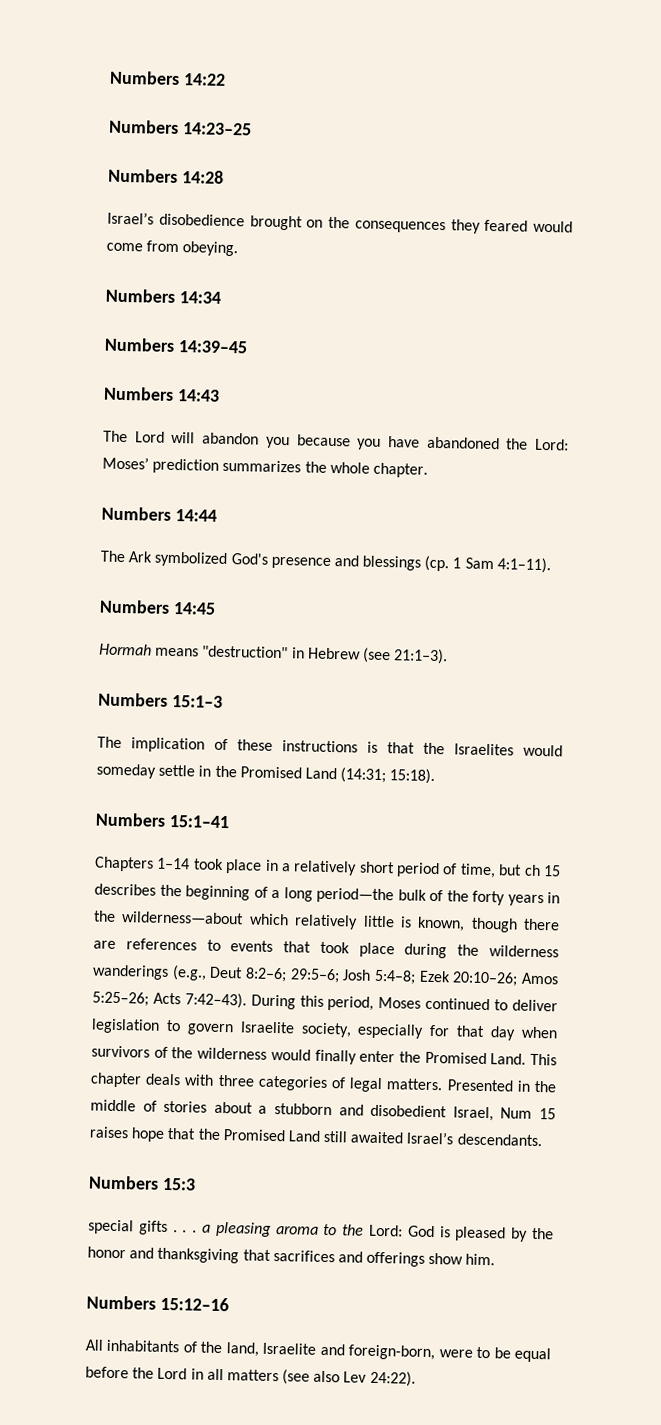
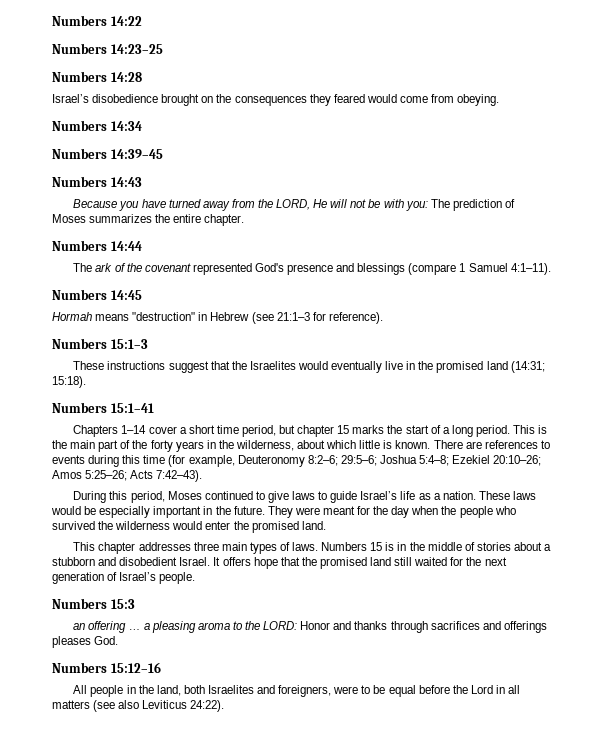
- The Lord will abandon you because you have abandoned the Lord: Moses’ prediction summarizes the whole chapter.
+ Because you have turned away from the LORD, He will not be with you: The prediction of Moses summarizes the entire chapter.
- The Ark symbolized God's presence and blessings (cp. 1 Sam 4:1–11).
+ The ark of the covenant represented God's presence and blessings (compare 1 Samuel 4:1–11).
- Hormah means "destruction" in Hebrew (see 21:1–3).
+ Hormah means "destruction" in Hebrew (see 21:1–3 for reference).
- The implication of these instructions is that the Israelites would someday settle in the Promised Land (14:31; 15:18).
+ These instructions suggest that the Israelites would eventually live in the promised land (14:31; 15:18).
- Chapters 1–14 took place in a relatively short period of time, but ch 15 describes the beginning of a long period—the bulk of the forty years in the wilderness—about which relatively little is known, though there are references to events that took place during the wilderness wanderings (e.g., Deut 8:2–6; 29:5–6; Josh 5:4–8; Ezek 20:10–26; Amos 5:25–26; Acts 7:42–43). During this period, Moses continued to deliver legislation to govern Israelite society, especially for that day when survivors of the wilderness would finally enter the Promised Land. This chapter deals with three categories of legal matters. Presented in the middle of stories about a stubborn and disobedient Israel, Num 15 raises hope that the Promised Land still awaited Israel’s descendants.
+ Chapters 1–14 cover a short time period, but chapter 15 marks the start of a long period. This is the main part of the forty years in the wilderness, about which little is known. There are references to events during this time (for example, Deuteronomy 8:2–6; 29:5–6; Joshua 5:4–8; Ezekiel 20:10–26; Amos 5:25–26; Acts 7:42–43).
+ During this period, Moses continued to give laws to guide Israel’s life as a nation. These laws would be especially important in the future. They were meant for the day when the people who survived the wilderness would enter the promised land.
+ This chapter addresses three main types of laws. Numbers 15 is in the middle of stories about a stubborn and disobedient Israel. It offers hope that the promised land still waited for the next generation of Israel’s people.
  Numbers 15:3
- special gifts . . . a pleasing aroma to the Lord: God is pleased by the honor and thanksgiving that sacrifices and offerings show him.
+ an offering … a pleasing aroma to the LORD: Honor and thanks through sacrifices and offerings pleases God.
- All inhabitants of the land, Israelite and foreign-born, were to be equal before the Lord in all matters (see also Lev 24:22).
+ All people in the land, both Israelites and foreigners, were to be equal before the Lord in all matters (see also Leviticus 24:22).

